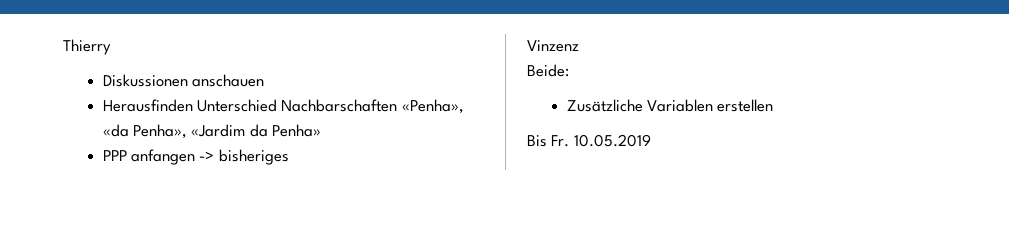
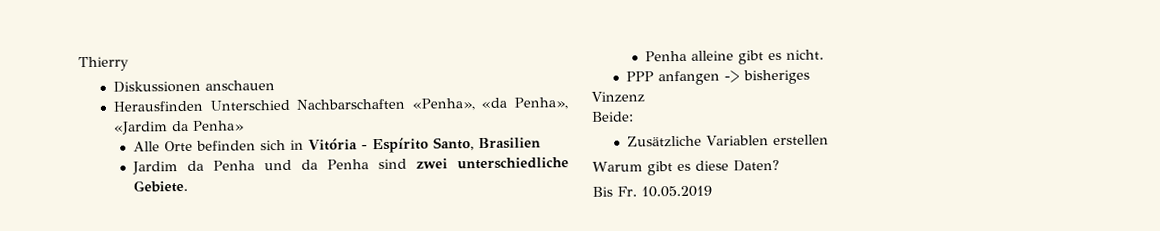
+ Alle Orte befinden sich in Vitória - Espírito Santo, Brasilien
+ Jardim da Penha und da Penha sind zwei unterschiedliche Gebiete.
+ Penha alleine gibt es nicht.
+ Warum gibt es diese Daten?

